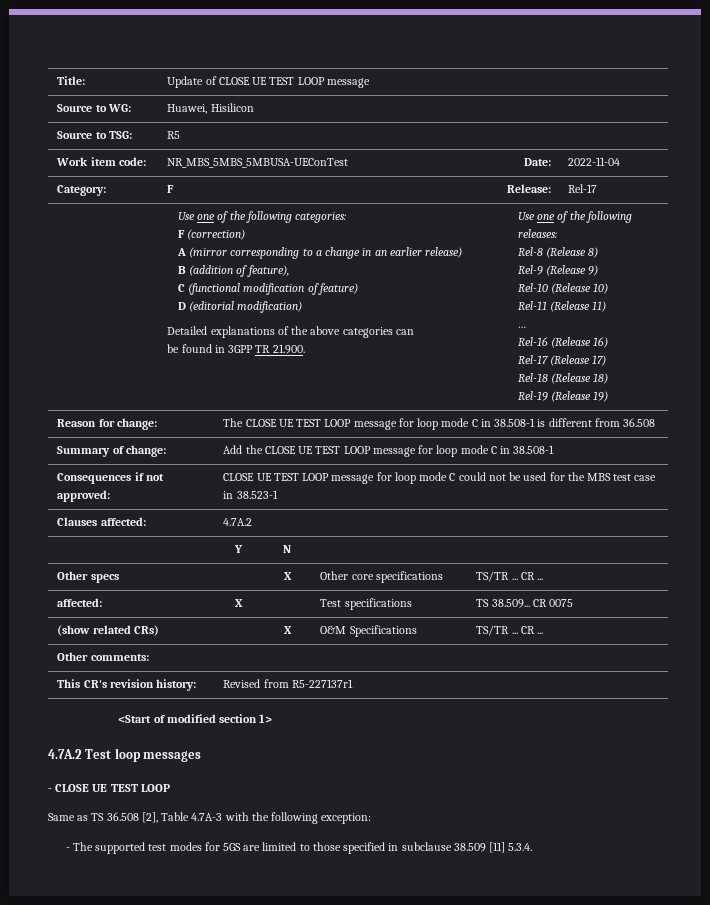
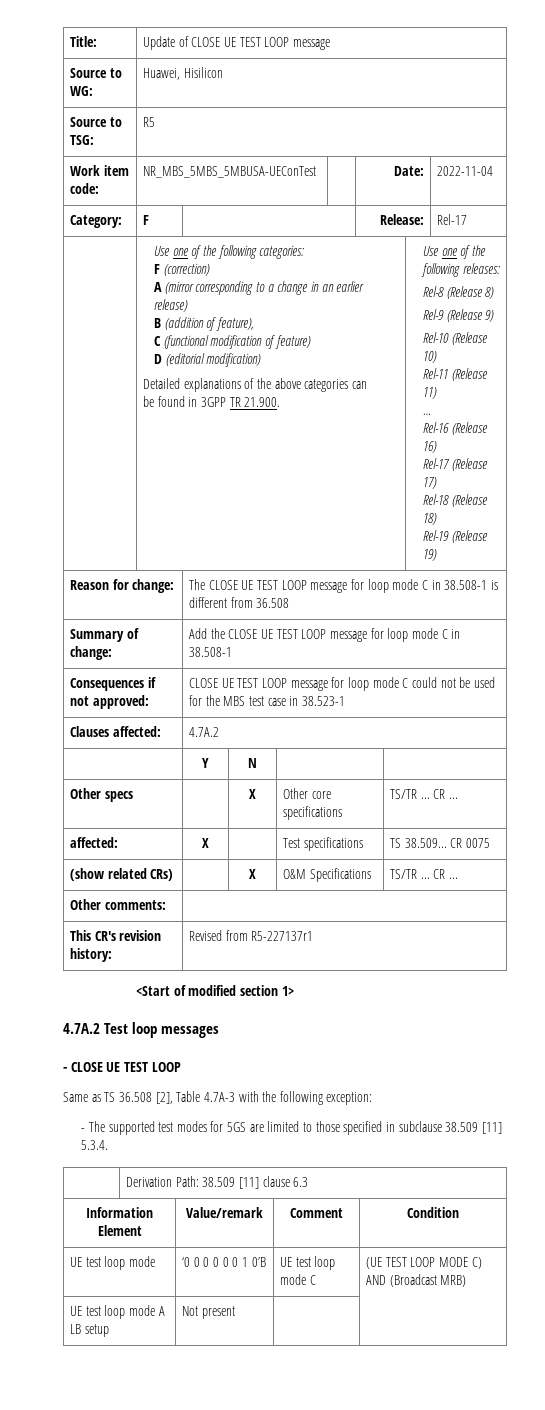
+ | Derivation Path: 38.509 [11] clause 6.3
+ Information Element | Value/remark | Comment | Condition
+ UE test loop mode | ‘0 0 0 0 0 0 1 0’B | UE test loop mode C | (UE TEST LOOP MODE C) AND (Broadcast MRB)
+ UE test loop mode A LB setup | Not present | |

